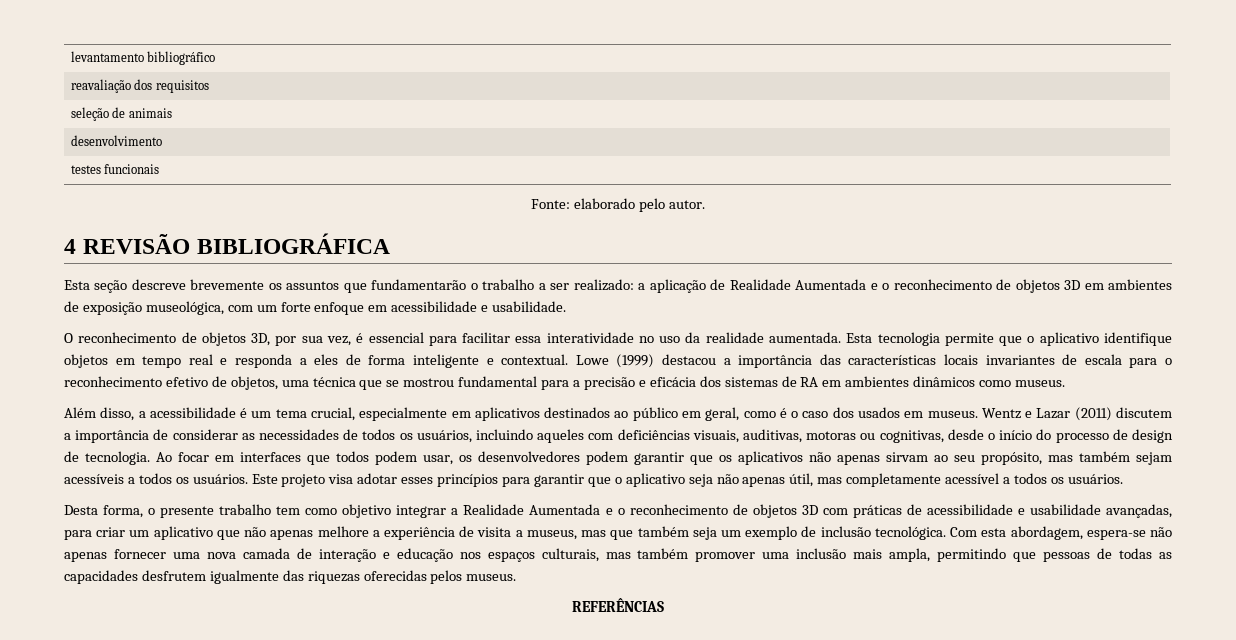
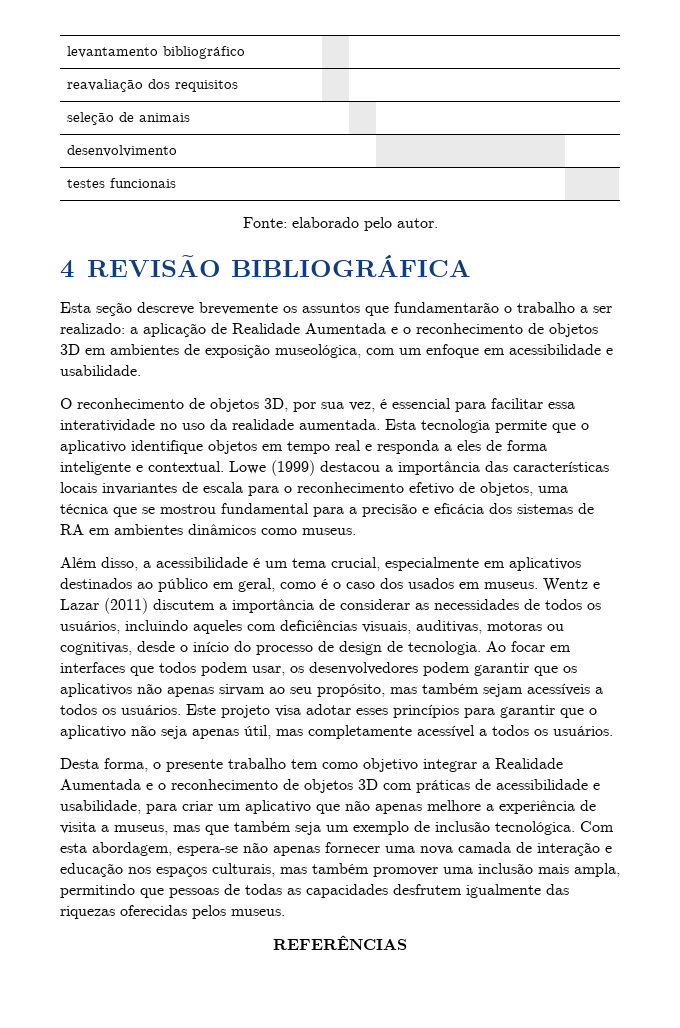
- Esta seção descreve brevemente os assuntos que fundamentarão o trabalho a ser realizado: a aplicação de Realidade Aumentada e o reconhecimento de objetos 3D em ambientes de exposição museológica, com um forte enfoque em acessibilidade e usabilidade.
+ Esta seção descreve brevemente os assuntos que fundamentarão o trabalho a ser realizado: a aplicação de Realidade Aumentada e o reconhecimento de objetos 3D em ambientes de exposição museológica, com um enfoque em acessibilidade e usabilidade.
- Este projeto visa adotar esses princípios para garantir que o aplicativo seja não apenas útil, mas completamente acessível a todos os usuários.
+ Este projeto visa adotar esses princípios para garantir que o aplicativo não seja apenas útil, mas completamente acessível a todos os usuários.
- Desta forma, o presente trabalho tem como objetivo integrar a Realidade Aumentada e o reconhecimento de objetos 3D com práticas de acessibilidade e usabilidade avançadas, para criar um aplicativo que não apenas melhore a experiência de visita a museus, mas que também seja um exemplo de inclusão tecnológica.
+ Desta forma, o presente trabalho tem como objetivo integrar a Realidade Aumentada e o reconhecimento de objetos 3D com práticas de acessibilidade e usabilidade, para criar um aplicativo que não apenas melhore a experiência de visita a museus, mas que também seja um exemplo de inclusão tecnológica.

